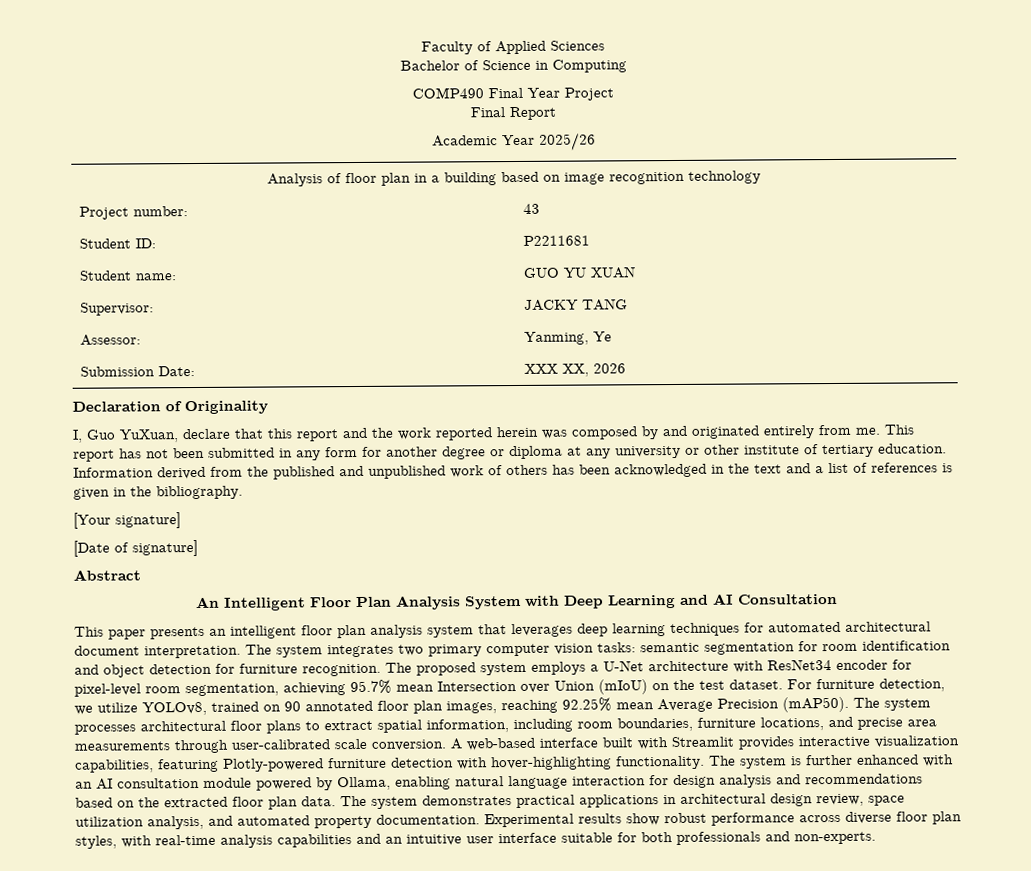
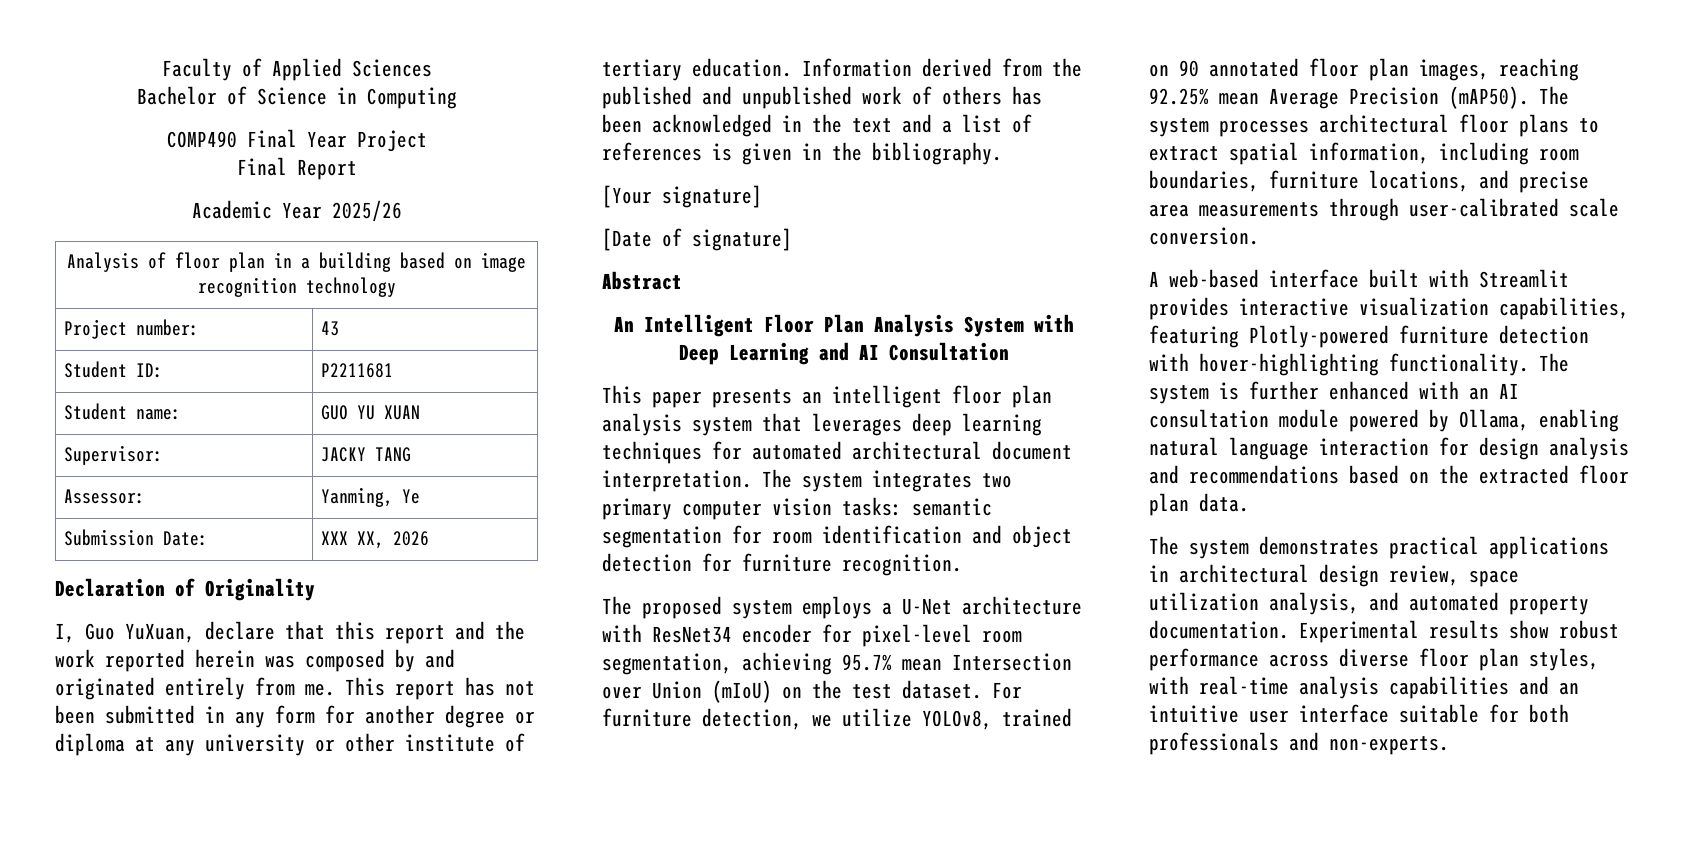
- The system integrates two primary computer vision tasks: semantic segmentation for room identification and object detection for furniture recognition. The proposed system employs a U-Net architecture with ResNet34 encoder for pixel-level room segmentation, achieving 95.7% mean Intersection over Union (mIoU) on the test dataset.
+ The system integrates two primary computer vision tasks: semantic segmentation for room identification and object detection for furniture recognition.
+ The proposed system employs a U-Net architecture with ResNet34 encoder for pixel-level room segmentation, achieving 95.7% mean Intersection over Union (mIoU) on the test dataset.
- The system processes architectural floor plans to extract spatial information, including room boundaries, furniture locations, and precise area measurements through user-calibrated scale conversion. A web-based interface built with Streamlit provides interactive visualization capabilities, featuring Plotly-powered furniture detection with hover-highlighting functionality.
+ The system processes architectural floor plans to extract spatial information, including room boundaries, furniture locations, and precise area measurements through user-calibrated scale conversion.
+ A web-based interface built with Streamlit provides interactive visualization capabilities, featuring Plotly-powered furniture detection with hover-highlighting functionality.
- The system is further enhanced with an AI consultation module powered by Ollama, enabling natural language interaction for design analysis and recommendations based on the extracted floor plan data. The system demonstrates practical applications in architectural design review, space utilization analysis, and automated property documentation.
+ The system is further enhanced with an AI consultation module powered by Ollama, enabling natural language interaction for design analysis and recommendations based on the extracted floor plan data.
+ The system demonstrates practical applications in architectural design review, space utilization analysis, and automated property documentation.

